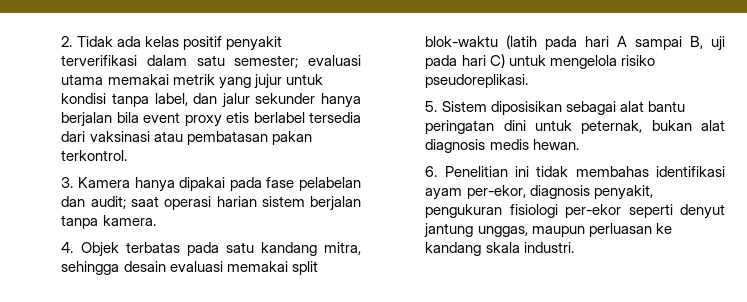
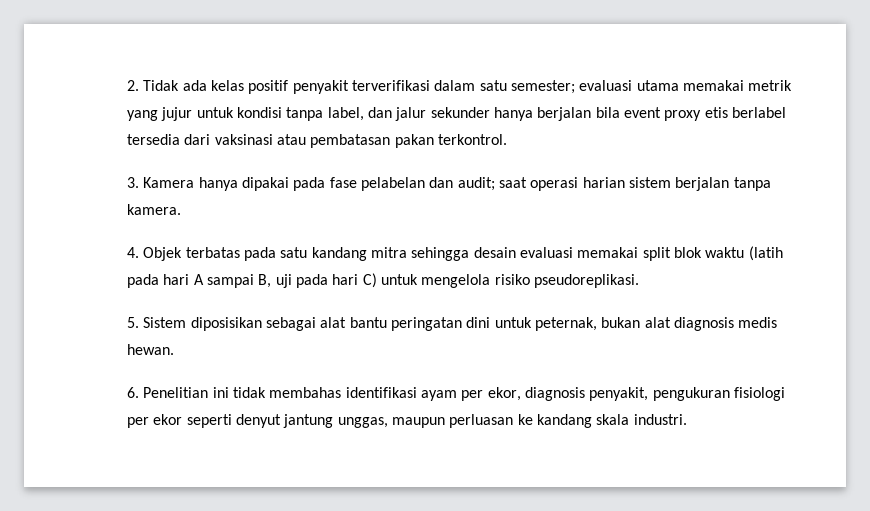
- 4. Objek terbatas pada satu kandang mitra, sehingga desain evaluasi memakai split blok-waktu (latih pada hari A sampai B, uji pada hari C) untuk mengelola risiko pseudoreplikasi.
+ 4. Objek terbatas pada satu kandang mitra sehingga desain evaluasi memakai split blok waktu (latih pada hari A sampai B, uji pada hari C) untuk mengelola risiko pseudoreplikasi.
- 6. Penelitian ini tidak membahas identifikasi ayam per-ekor, diagnosis penyakit, pengukuran fisiologi per-ekor seperti denyut jantung unggas, maupun perluasan ke kandang skala industri.
+ 6. Penelitian ini tidak membahas identifikasi ayam per ekor, diagnosis penyakit, pengukuran fisiologi per ekor seperti denyut jantung unggas, maupun perluasan ke kandang skala industri.

